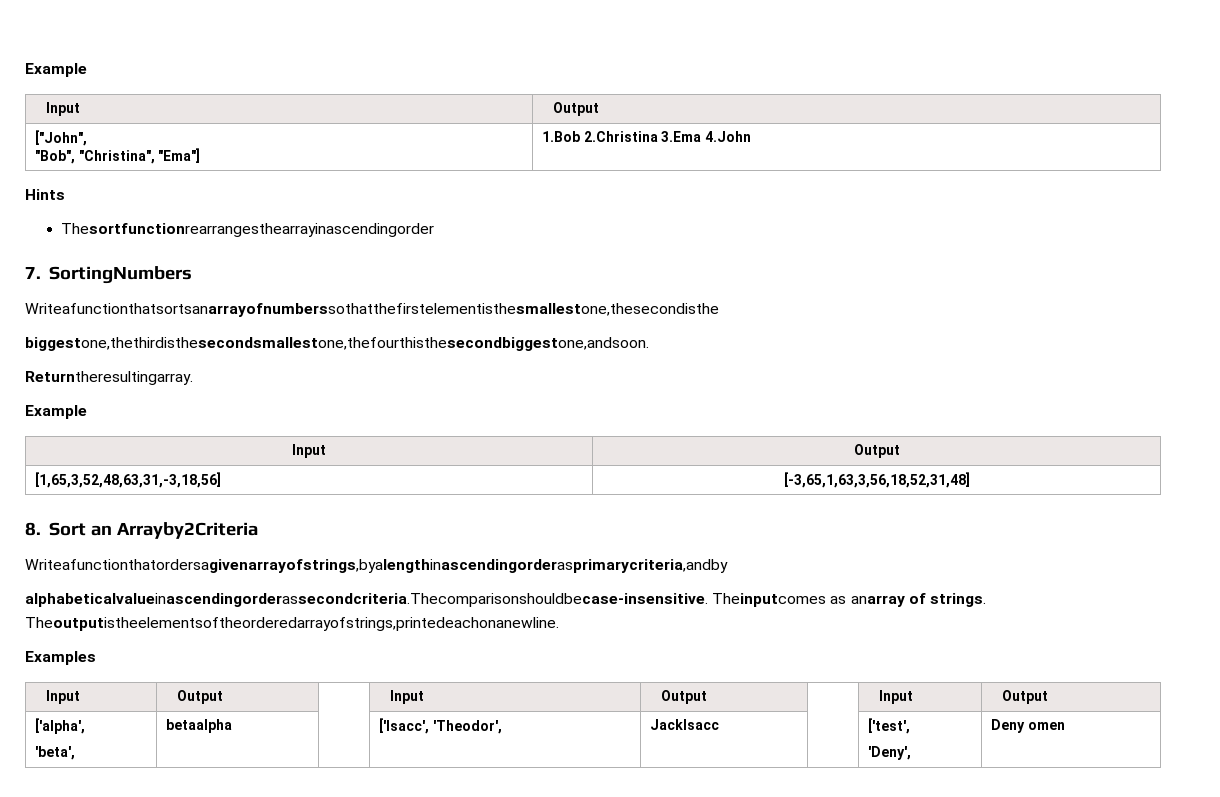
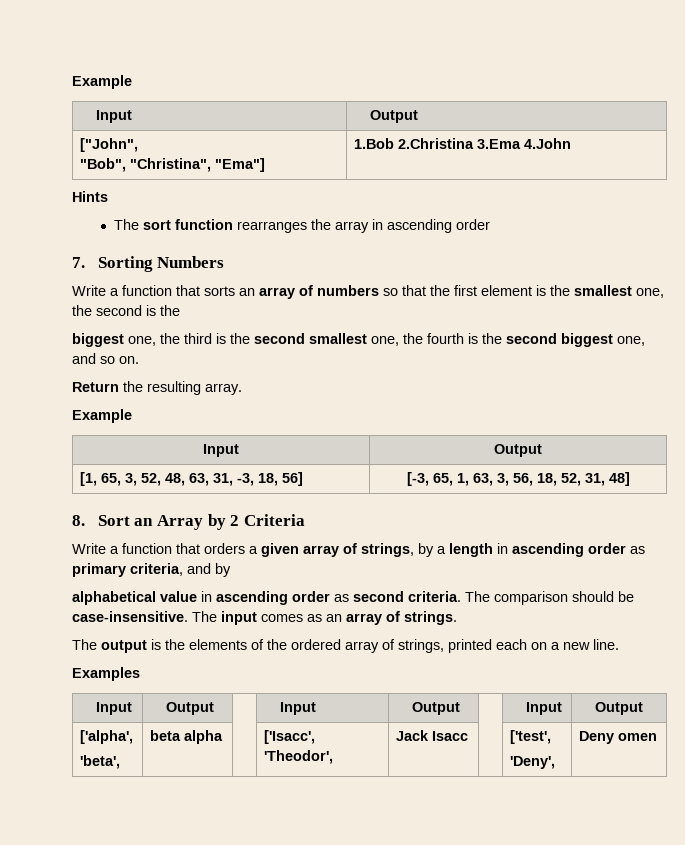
- Thesortfunctionrearrangesthearrayinascendingorder
- 7. SortingNumbers
- Writeafunctionthatsortsanarrayofnumberssothatthefirstelementisthesmallestone,thesecondisthe
- biggestone,thethirdisthesecondsmallestone,thefourthisthesecondbiggestone,andsoon.
- Returntheresultingarray.
+ The sort function rearranges the array in ascending order
+ 7. Sorting Numbers
+ Write a function that sorts an array of numbers so that the first element is the smallest one, the second is the
+ biggest one, the third is the second smallest one, the fourth is the second biggest one, and so on.
+ Return the resulting array.
  Example
  Input | Output
- [1,65,3,52,48,63,31,-3,18,56] | [-3,65,1,63,3,56,18,52,31,48]
- 8. Sort an Arrayby2Criteria
- Writeafunctionthatordersagivenarrayofstrings,byalengthinascendingorderasprimarycriteria,andby
- alphabeticalvalueinascendingorderassecondcriteria.Thecomparisonshouldbecase-insensitive. Theinputcomes as anarray of strings.
- Theoutputistheelementsoftheorderedarrayofstrings,printedeachonanewline.
+ [1, 65, 3, 52, 48, 63, 31, -3, 18, 56] | [-3, 65, 1, 63, 3, 56, 18, 52, 31, 48]
+ 8. Sort an Array by 2 Criteria
+ Write a function that orders a given array of strings, by a length in ascending order as primary criteria, and by
+ alphabetical value in ascending order as second criteria. The comparison should be case-insensitive. The input comes as an array of strings.
+ The output is the elements of the ordered array of strings, printed each on a new line.
  ['alpha',
- 'beta', | betaalpha | | ['Isacc', 'Theodor', | JackIsacc | | ['test',
+ 'beta', | beta alpha | | ['Isacc', 'Theodor', | Jack Isacc | | ['test',

